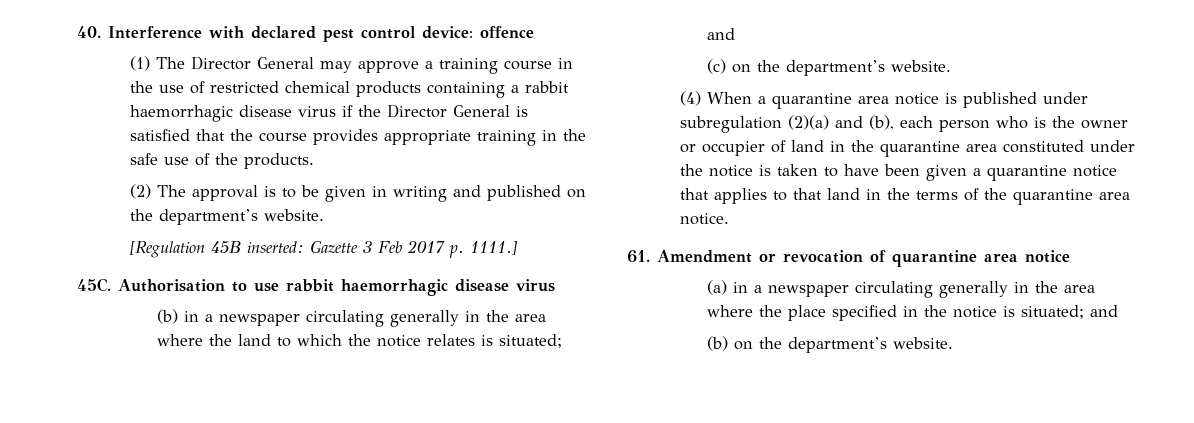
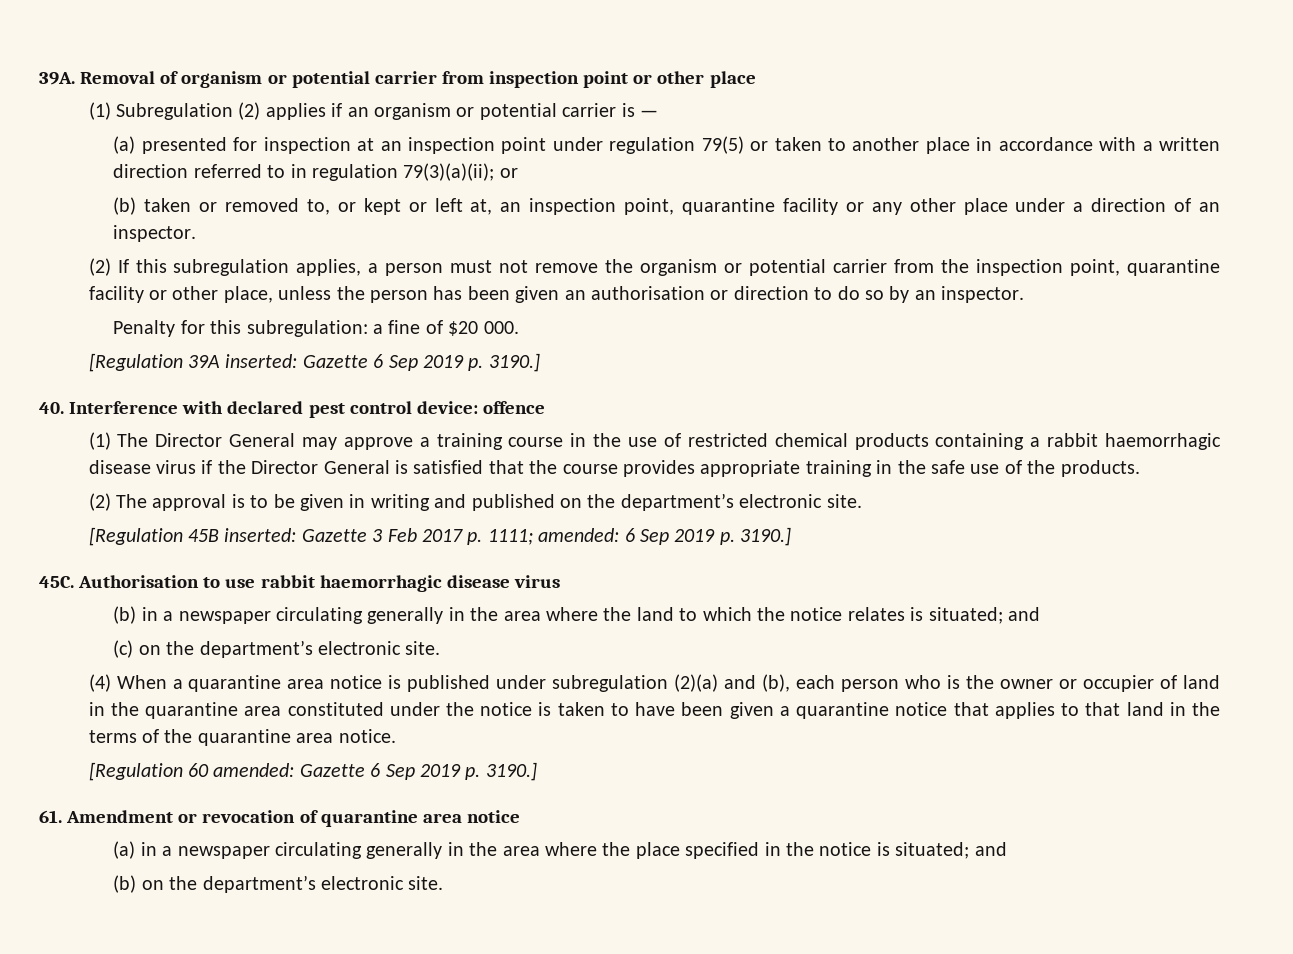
+ 39A. Removal of organism or potential carrier from inspection point or other place
+ (1) Subregulation (2) applies if an organism or potential carrier is —
+ (a) presented for inspection at an inspection point under regulation 79(5) or taken to another place in accordance with a written direction referred to in regulation 79(3)(a)(ii); or
+ (b) taken or removed to, or kept or left at, an inspection point, quarantine facility or any other place under a direction of an inspector.
+ (2) If this subregulation applies, a person must not remove the organism or potential carrier from the inspection point, quarantine facility or other place, unless the person has been given an authorisation or direction to do so by an inspector.
+ Penalty for this subregulation: a fine of $20 000.
+ [Regulation 39A inserted: Gazette 6 Sep 2019 p. 3190.]
- (2) The approval is to be given in writing and published on the department’s website.
+ (2) The approval is to be given in writing and published on the department’s electronic site.
- [Regulation 45B inserted: Gazette 3 Feb 2017 p. 1111.]
+ [Regulation 45B inserted: Gazette 3 Feb 2017 p. 1111; amended: 6 Sep 2019 p. 3190.]
- (c) on the department’s website.
+ (c) on the department’s electronic site.
+ [Regulation 60 amended: Gazette 6 Sep 2019 p. 3190.]
- (b) on the department’s website.
+ (b) on the department’s electronic site.

